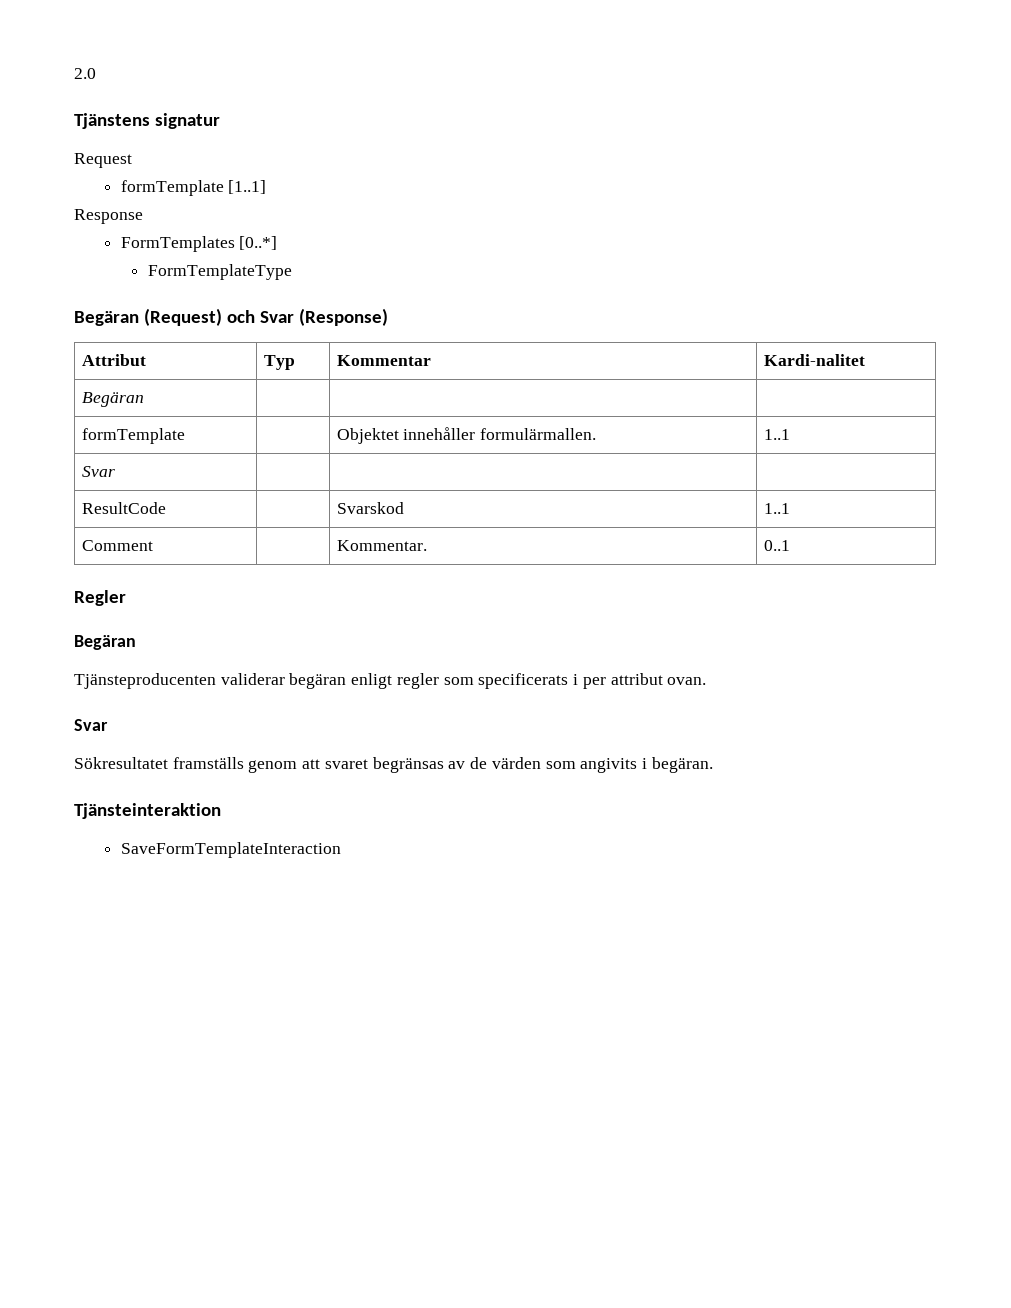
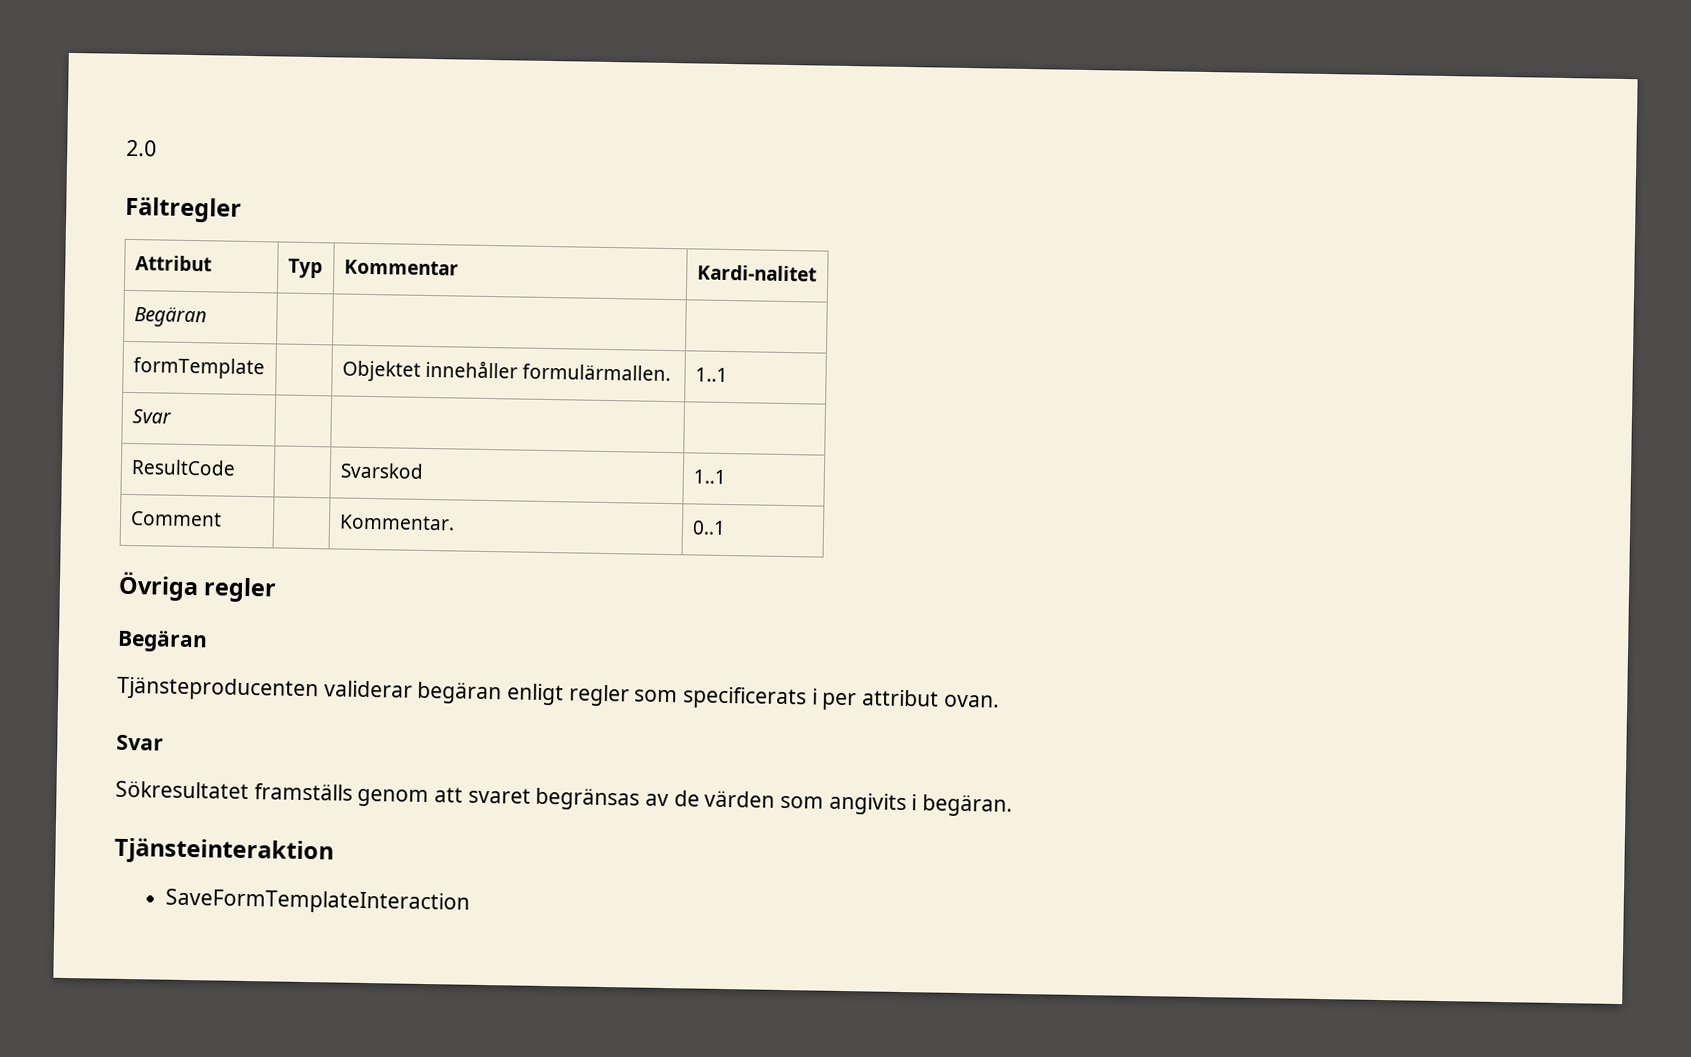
- Tjänstens signatur
- Request
- formTemplate [1..1]
- Response
- FormTemplates [0..*]
- FormTemplateType
- Begäran (Request) och Svar (Response)
+ Fältregler
- Regler
+ Övriga regler

